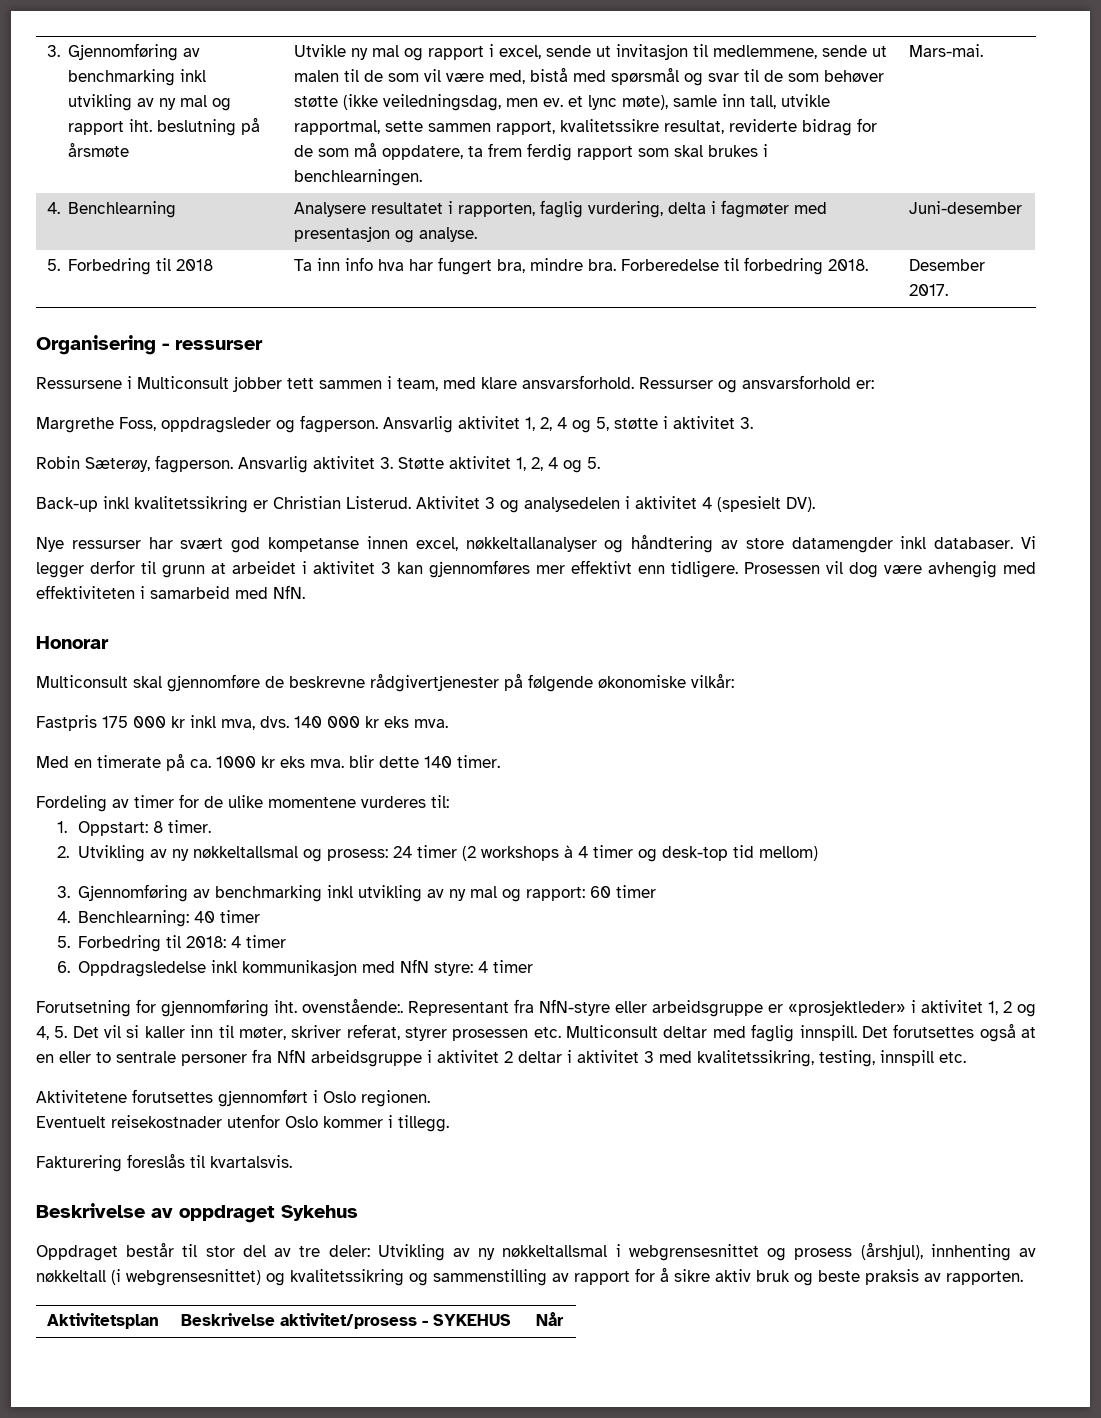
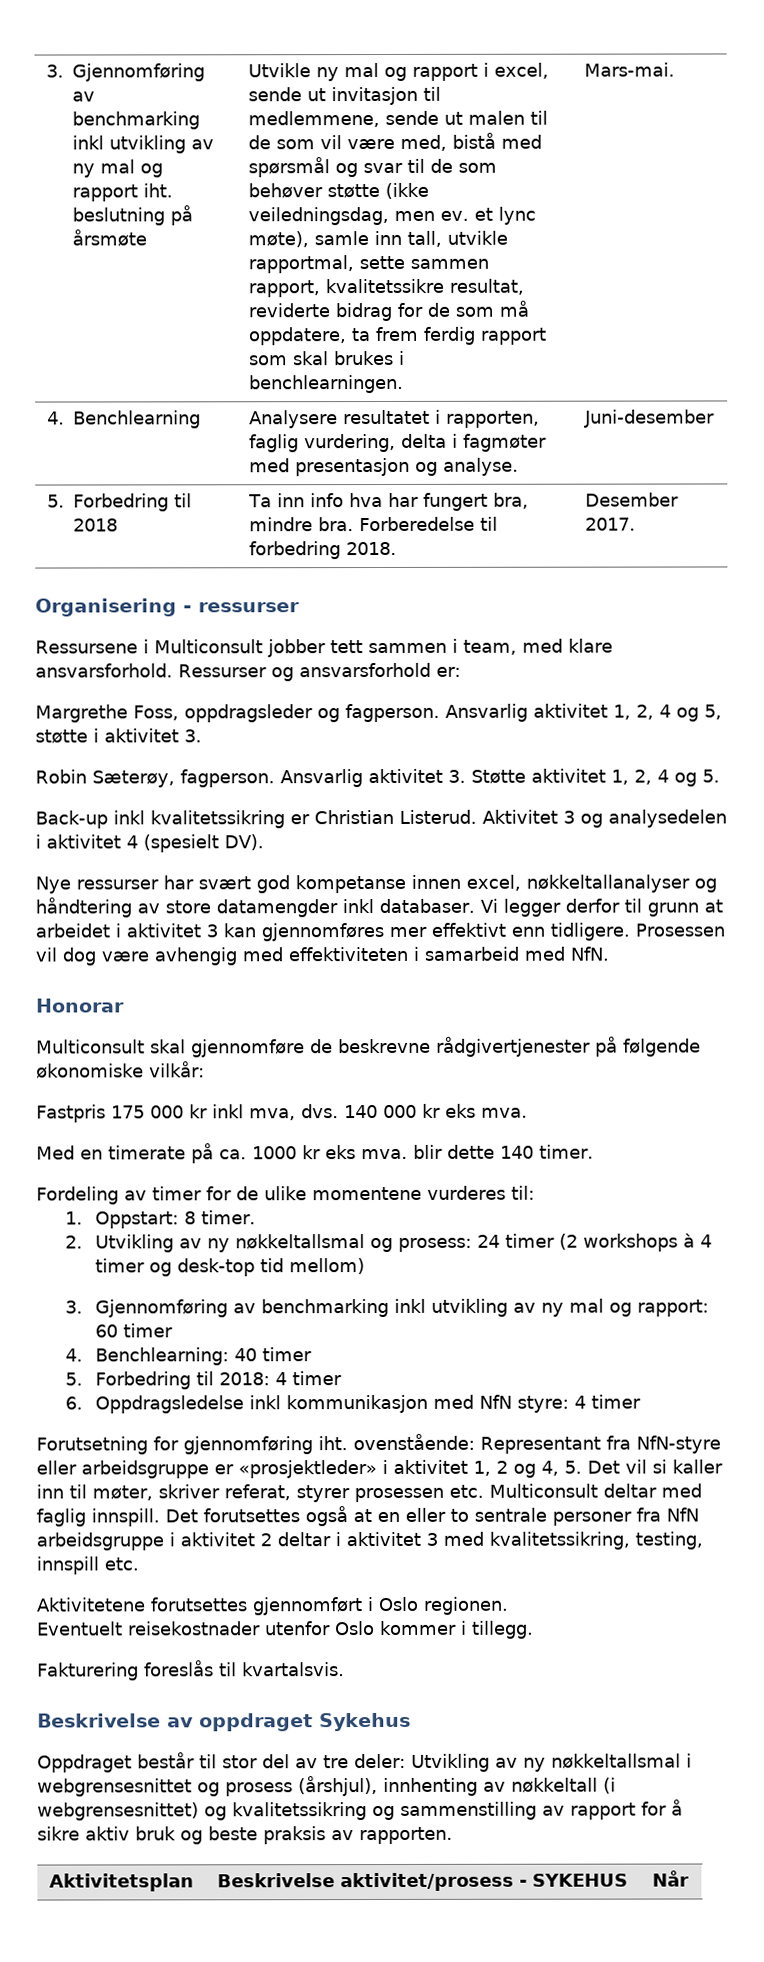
- Forutsetning for gjennomføring iht. ovenstående:. Representant fra NfN-styre eller arbeidsgruppe er «prosjektleder» i aktivitet 1, 2 og 4, 5. Det vil si kaller inn til møter, skriver referat, styrer prosessen etc. Multiconsult deltar med faglig innspill.
+ Forutsetning for gjennomføring iht. ovenstående: Representant fra NfN-styre eller arbeidsgruppe er «prosjektleder» i aktivitet 1, 2 og 4, 5. Det vil si kaller inn til møter, skriver referat, styrer prosessen etc. Multiconsult deltar med faglig innspill.

